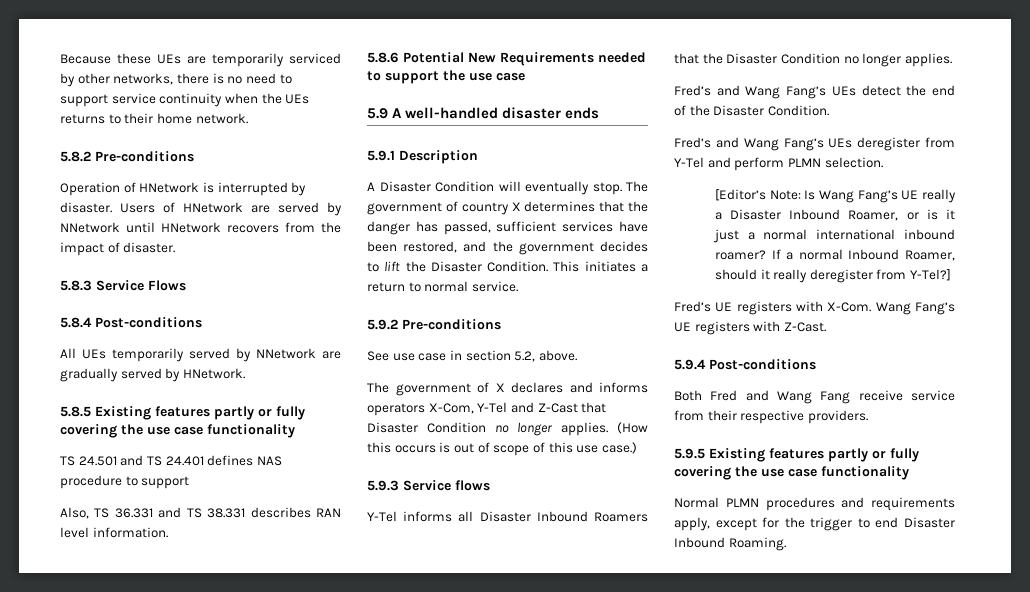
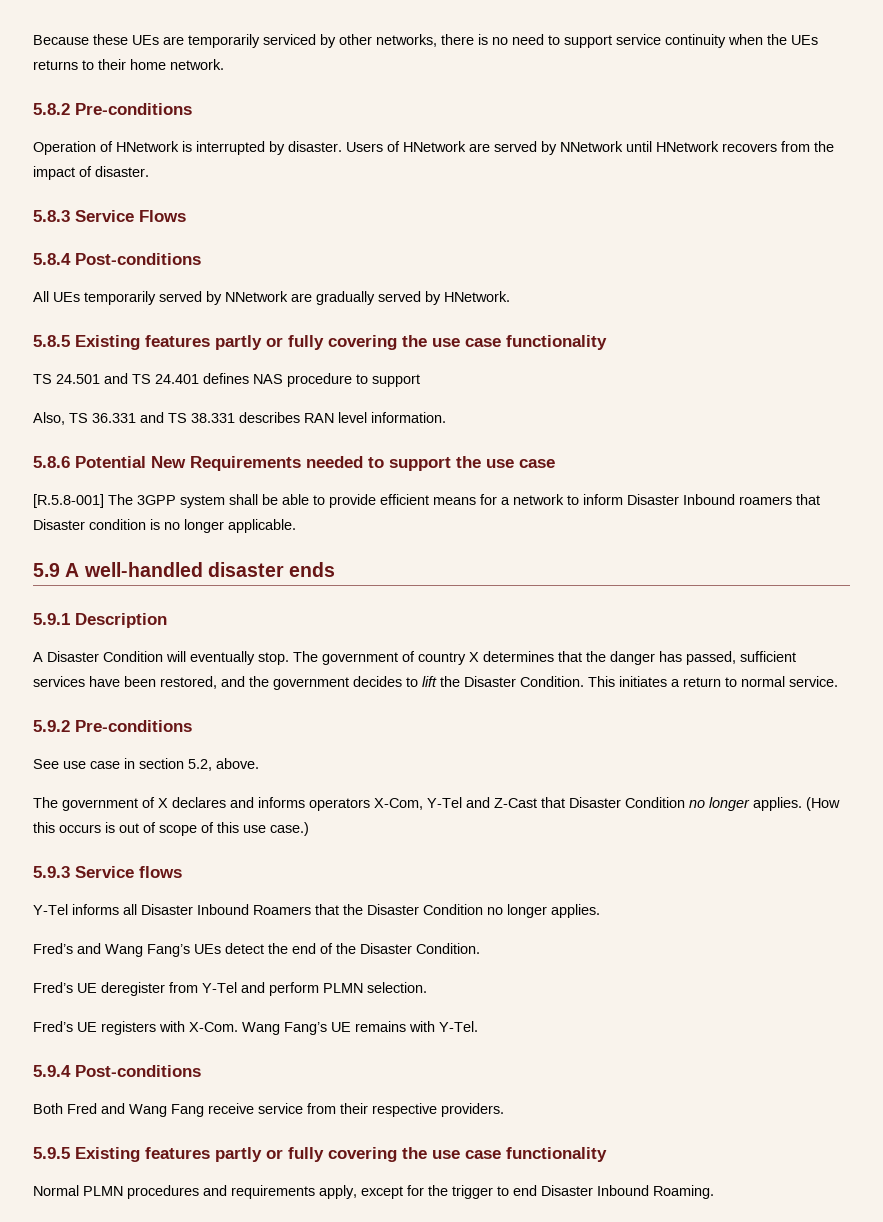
+ [R.5.8-001] The 3GPP system shall be able to provide efficient means for a network to inform Disaster Inbound roamers that Disaster condition is no longer applicable.
- Fred’s and Wang Fang’s UEs deregister from Y-Tel and perform PLMN selection.
+ Fred’s UE deregister from Y-Tel and perform PLMN selection.
- [Editor’s Note: Is Wang Fang’s UE really a Disaster Inbound Roamer, or is it just a normal international inbound roamer? If a normal Inbound Roamer, should it really deregister from Y-Tel?]
- Wang Fang’s UE registers with Z-Cast.
+ Wang Fang’s UE remains with Y-Tel.

